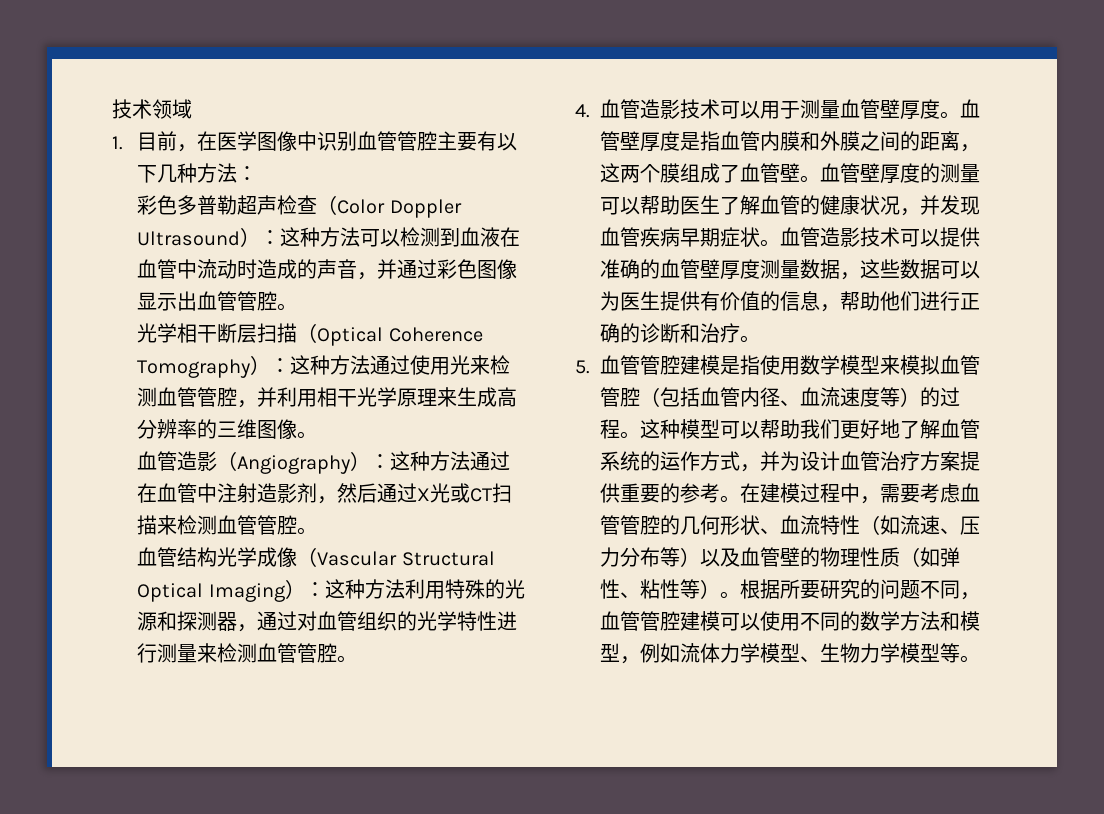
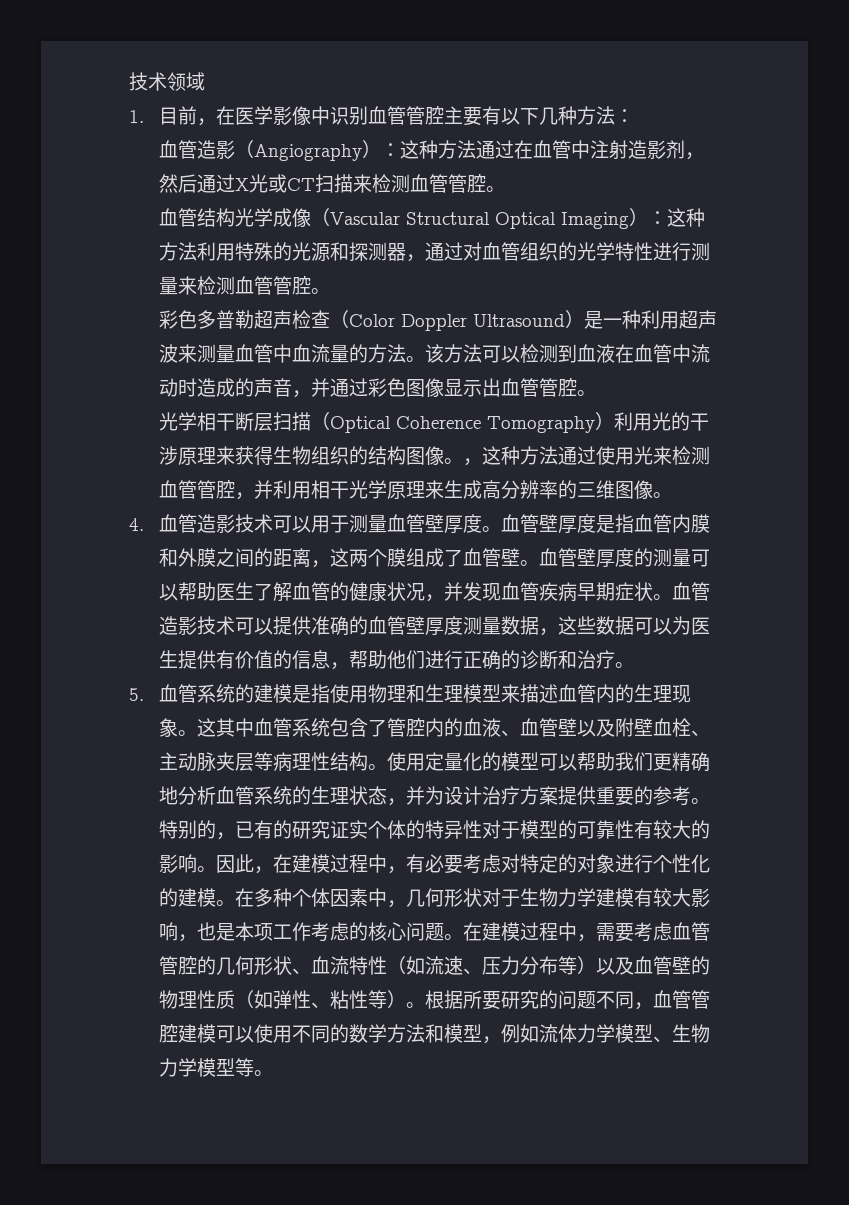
- 1.目前，在医学图像中识别血管管腔主要有以下几种方法：
+ 1.目前，在医学影像中识别血管管腔主要有以下几种方法：
- 彩色多普勒超声检查（Color Doppler Ultrasound）：这种方法可以检测到血液在血管中流动时造成的声音，并通过彩色图像显示出血管管腔。
- 光学相干断层扫描（Optical Coherence Tomography）：这种方法通过使用光来检测血管管腔，并利用相干光学原理来生成高分辨率的三维图像。
+ 彩色多普勒超声检查（Color Doppler Ultrasound）是一种利用超声波来测量血管中血流量的方法。该方法可以检测到血液在血管中流动时造成的声音，并通过彩色图像显示出血管管腔。
+ 光学相干断层扫描（Optical Coherence Tomography）利用光的干涉原理来获得生物组织的结构图像。，这种方法通过使用光来检测血管管腔，并利用相干光学原理来生成高分辨率的三维图像。
- 5.血管管腔建模是指使用数学模型来模拟血管管腔（包括血管内径、血流速度等）的过程。这种模型可以帮助我们更好地了解血管系统的运作方式，并为设计血管治疗方案提供重要的参考。
+ 5.血管系统的建模是指使用物理和生理模型来描述血管内的生理现象。这其中血管系统包含了管腔内的血液、血管壁以及附壁血栓、主动脉夹层等病理性结构。使用定量化的模型可以帮助我们更精确地分析血管系统的生理状态，并为设计治疗方案提供重要的参考。
+ 特别的，已有的研究证实个体的特异性对于模型的可靠性有较大的影响。因此，在建模过程中，有必要考虑对特定的对象进行个性化的建模。在多种个体因素中，几何形状对于生物力学建模有较大影响，也是本项工作考虑的核心问题。

